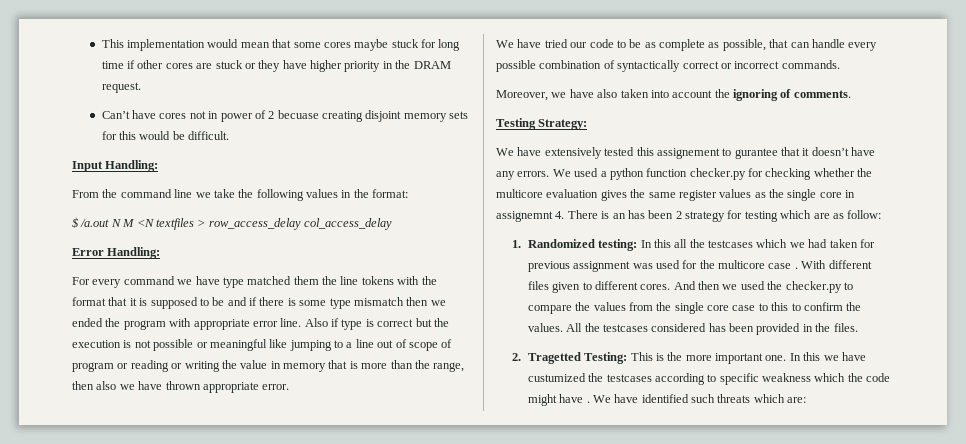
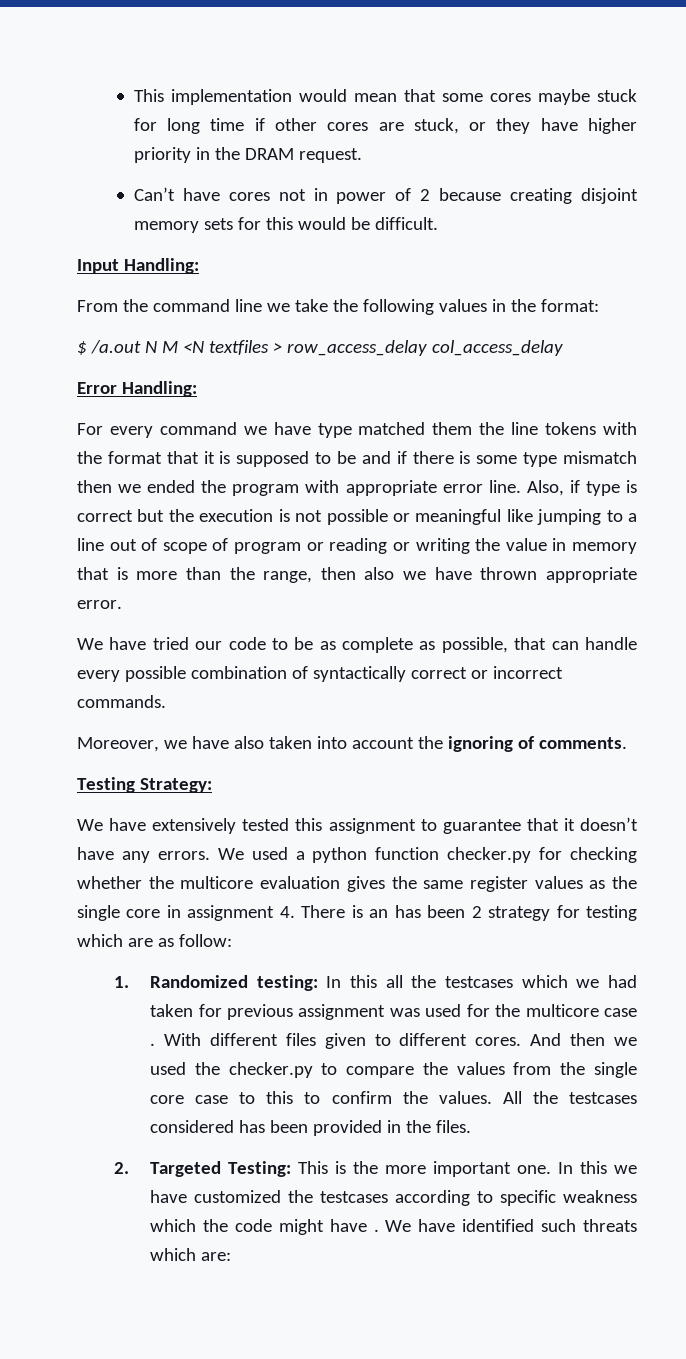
- This implementation would mean that some cores maybe stuck for long time if other cores are stuck or they have higher priority in the DRAM request.
+ This implementation would mean that some cores maybe stuck for long time if other cores are stuck, or they have higher priority in the DRAM request.
- Can’t have cores not in power of 2 becuase creating disjoint memory sets for this would be difficult.
+ Can’t have cores not in power of 2 because creating disjoint memory sets for this would be difficult.
- Also if type is correct but the execution is not possible or meaningful like jumping to a line out of scope of program or reading or writing the value in memory that is more than the range, then also we have thrown appropriate error.
+ Also, if type is correct but the execution is not possible or meaningful like jumping to a line out of scope of program or reading or writing the value in memory that is more than the range, then also we have thrown appropriate error.
- We have extensively tested this assignement to gurantee that it doesn’t have any errors.
+ We have extensively tested this assignment to guarantee that it doesn’t have any errors.
- We used a python function checker.py for checking whether the multicore evaluation gives the same register values as the single core in assignemnt 4. There is an has been 2 strategy for testing which are as follow:
+ We used a python function checker.py for checking whether the multicore evaluation gives the same register values as the single core in assignment 4. There is an has been 2 strategy for testing which are as follow:
- 2. Tragetted Testing: This is the more important one.
+ 2. Targeted Testing: This is the more important one.
- In this we have custumized the testcases according to specific weakness which the code might have .
+ In this we have customized the testcases according to specific weakness which the code might have .

